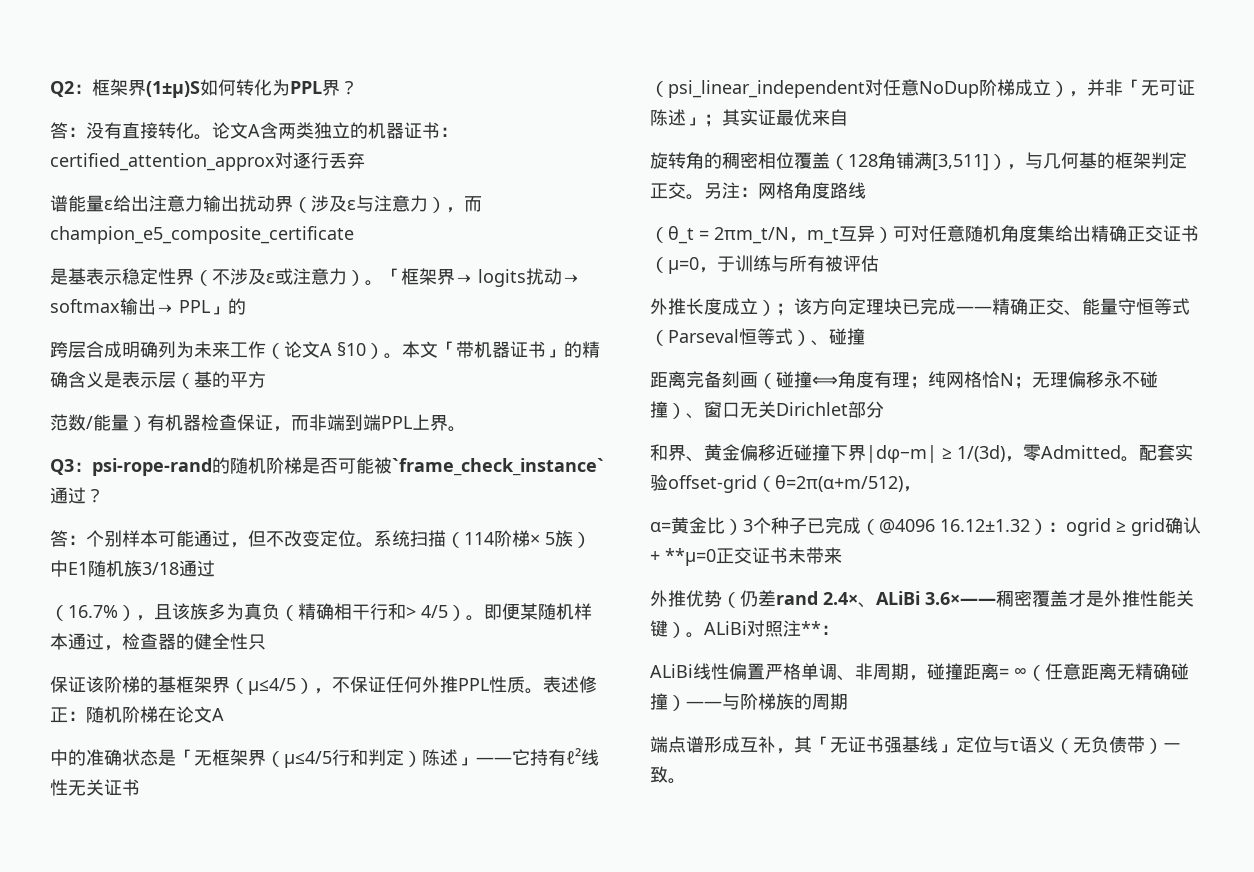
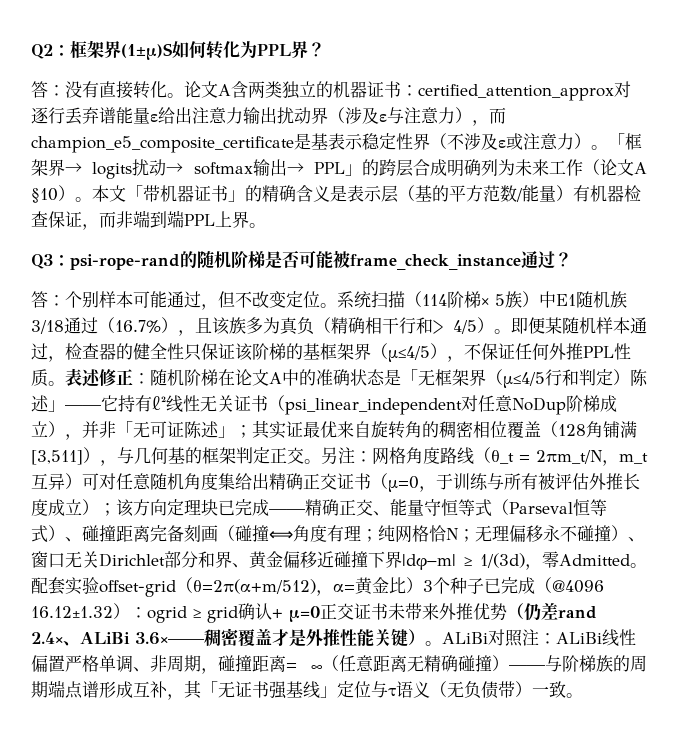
- 论文A含两类独立的机器证书：certified_attention_approx对逐行丢弃
- 谱能量ε给出注意力输出扰动界（涉及ε与注意力），而champion_e5_composite_certificate
- 是基表示稳定性界（不涉及ε或注意力）。
+ 论文A含两类独立的机器证书：certified_attention_approx对逐行丢弃谱能量ε给出注意力输出扰动界（涉及ε与注意力），而champion_e5_composite_certificate是基表示稳定性界（不涉及ε或注意力）。
- 「框架界→ logits扰动→ softmax输出→ PPL」的
- 跨层合成明确列为未来工作（论文A §10）。
+ 「框架界→ logits扰动→ softmax输出→ PPL」的跨层合成明确列为未来工作（论文A §10）。
- 本文「带机器证书」的精确含义是表示层（基的平方
- 范数/能量）有机器检查保证，而非端到端PPL上界。
+ 本文「带机器证书」的精确含义是表示层（基的平方范数/能量）有机器检查保证，而非端到端PPL上界。
- Q3：psi-rope-rand的随机阶梯是否可能被`frame_check_instance`通过？
+ Q3：psi-rope-rand的随机阶梯是否可能被frame_check_instance通过？
- 系统扫描（114阶梯× 5族）中E1随机族3/18通过
- （16.7%），且该族多为真负（精确相干行和> 4/5）。
+ 系统扫描（114阶梯× 5族）中E1随机族3/18通过（16.7%），且该族多为真负（精确相干行和> 4/5）。
- 即便某随机样本通过，检查器的健全性只
- 保证该阶梯的基框架界（μ≤4/5），不保证任何外推PPL性质。
+ 即便某随机样本通过，检查器的健全性只保证该阶梯的基框架界（μ≤4/5），不保证任何外推PPL性质。
- 表述修正：随机阶梯在论文A
- 中的准确状态是「无框架界（μ≤4/5行和判定）陈述」——它持有ℓ²线性无关证书
- （psi_linear_independent对任意NoDup阶梯成立），并非「无可证陈述」；其实证最优来自
- 旋转角的稠密相位覆盖（128角铺满[3,511]），与几何基的框架判定正交。
+ 表述修正：随机阶梯在论文A中的准确状态是「无框架界（μ≤4/5行和判定）陈述」——它持有ℓ²线性无关证书（psi_linear_independent对任意NoDup阶梯成立），并非「无可证陈述」；其实证最优来自旋转角的稠密相位覆盖（128角铺满[3,511]），与几何基的框架判定正交。
- 网格角度路线
- （θ_t = 2πm_t/N，m_t互异）可对任意随机角度集给出精确正交证书（μ=0，于训练与所有被评估
- 外推长度成立）；
+ 网格角度路线（θ_t = 2πm_t/N，m_t互异）可对任意随机角度集给出精确正交证书（μ=0，于训练与所有被评估外推长度成立）；
- 该方向定理块已完成——精确正交、能量守恒等式（Parseval恒等式）、碰撞
- 距离完备刻画（碰撞⟺角度有理；
+ 该方向定理块已完成——精确正交、能量守恒等式（Parseval恒等式）、碰撞距离完备刻画（碰撞⟺角度有理；
- 无理偏移永不碰撞）、窗口无关Dirichlet部分
- 和界、黄金偏移近碰撞下界|dφ−m| ≥ 1/(3d)，零Admitted。
+ 无理偏移永不碰撞）、窗口无关Dirichlet部分和界、黄金偏移近碰撞下界|dφ−m| ≥ 1/(3d)，零Admitted。
- 配套实验offset-grid（θ=2π(α+m/512)，
- α=黄金比）3个种子已完成（@4096 16.12±1.32）：ogrid ≥ grid确认+ **μ=0正交证书未带来
- 外推优势（仍差rand 2.4×、ALiBi 3.6×——稠密覆盖才是外推性能关键）。
+ 配套实验offset-grid（θ=2π(α+m/512)，α=黄金比）3个种子已完成（@4096 16.12±1.32）：ogrid ≥ grid确认+ μ=0正交证书未带来外推优势（仍差rand 2.4×、ALiBi 3.6×——稠密覆盖才是外推性能关键）。
- ALiBi对照注**：
- ALiBi线性偏置严格单调、非周期，碰撞距离= ∞（任意距离无精确碰撞）——与阶梯族的周期
- 端点谱形成互补，其「无证书强基线」定位与τ语义（无负债带）一致。
+ ALiBi对照注：ALiBi线性偏置严格单调、非周期，碰撞距离= ∞（任意距离无精确碰撞）——与阶梯族的周期端点谱形成互补，其「无证书强基线」定位与τ语义（无负债带）一致。

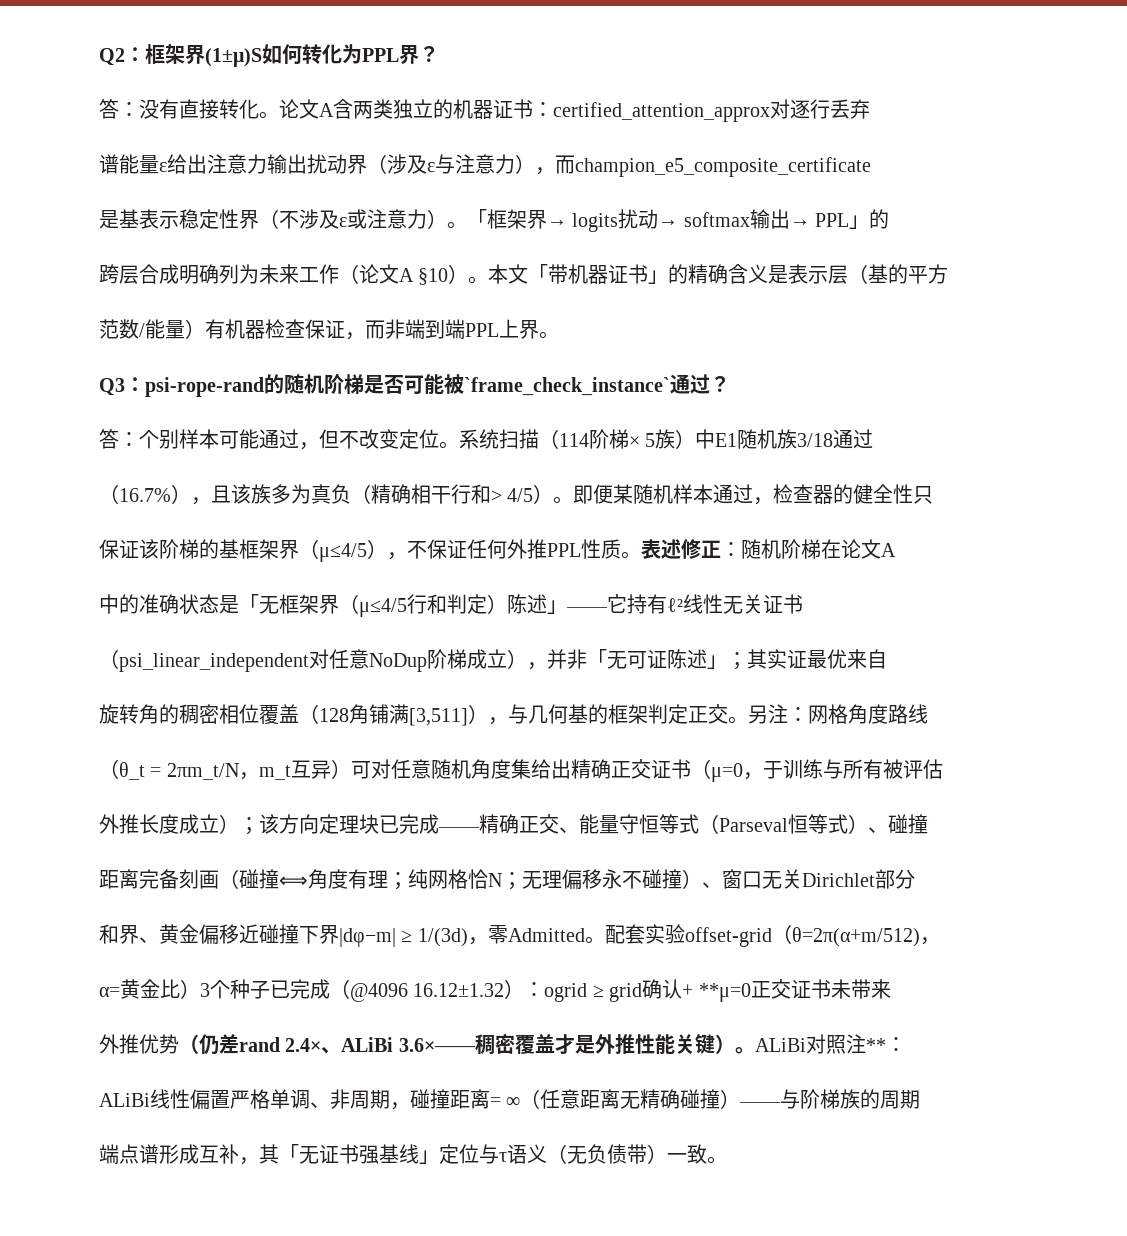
- 论文A含两类独立的机器证书：certified_attention_approx对逐行丢弃谱能量ε给出注意力输出扰动界（涉及ε与注意力），而champion_e5_composite_certificate是基表示稳定性界（不涉及ε或注意力）。
+ 论文A含两类独立的机器证书：certified_attention_approx对逐行丢弃
+ 谱能量ε给出注意力输出扰动界（涉及ε与注意力），而champion_e5_composite_certificate
+ 是基表示稳定性界（不涉及ε或注意力）。
- 「框架界→ logits扰动→ softmax输出→ PPL」的跨层合成明确列为未来工作（论文A §10）。
+ 「框架界→ logits扰动→ softmax输出→ PPL」的
+ 跨层合成明确列为未来工作（论文A §10）。
- 本文「带机器证书」的精确含义是表示层（基的平方范数/能量）有机器检查保证，而非端到端PPL上界。
+ 本文「带机器证书」的精确含义是表示层（基的平方
+ 范数/能量）有机器检查保证，而非端到端PPL上界。
- Q3：psi-rope-rand的随机阶梯是否可能被frame_check_instance通过？
+ Q3：psi-rope-rand的随机阶梯是否可能被`frame_check_instance`通过？
- 系统扫描（114阶梯× 5族）中E1随机族3/18通过（16.7%），且该族多为真负（精确相干行和> 4/5）。
+ 系统扫描（114阶梯× 5族）中E1随机族3/18通过
+ （16.7%），且该族多为真负（精确相干行和> 4/5）。
- 即便某随机样本通过，检查器的健全性只保证该阶梯的基框架界（μ≤4/5），不保证任何外推PPL性质。
+ 即便某随机样本通过，检查器的健全性只
+ 保证该阶梯的基框架界（μ≤4/5），不保证任何外推PPL性质。
- 表述修正：随机阶梯在论文A中的准确状态是「无框架界（μ≤4/5行和判定）陈述」——它持有ℓ²线性无关证书（psi_linear_independent对任意NoDup阶梯成立），并非「无可证陈述」；其实证最优来自旋转角的稠密相位覆盖（128角铺满[3,511]），与几何基的框架判定正交。
+ 表述修正：随机阶梯在论文A
+ 中的准确状态是「无框架界（μ≤4/5行和判定）陈述」——它持有ℓ²线性无关证书
+ （psi_linear_independent对任意NoDup阶梯成立），并非「无可证陈述」；其实证最优来自
+ 旋转角的稠密相位覆盖（128角铺满[3,511]），与几何基的框架判定正交。
- 网格角度路线（θ_t = 2πm_t/N，m_t互异）可对任意随机角度集给出精确正交证书（μ=0，于训练与所有被评估外推长度成立）；
+ 网格角度路线
+ （θ_t = 2πm_t/N，m_t互异）可对任意随机角度集给出精确正交证书（μ=0，于训练与所有被评估
+ 外推长度成立）；
- 该方向定理块已完成——精确正交、能量守恒等式（Parseval恒等式）、碰撞距离完备刻画（碰撞⟺角度有理；
+ 该方向定理块已完成——精确正交、能量守恒等式（Parseval恒等式）、碰撞
+ 距离完备刻画（碰撞⟺角度有理；
- 无理偏移永不碰撞）、窗口无关Dirichlet部分和界、黄金偏移近碰撞下界|dφ−m| ≥ 1/(3d)，零Admitted。
+ 无理偏移永不碰撞）、窗口无关Dirichlet部分
+ 和界、黄金偏移近碰撞下界|dφ−m| ≥ 1/(3d)，零Admitted。
- 配套实验offset-grid（θ=2π(α+m/512)，α=黄金比）3个种子已完成（@4096 16.12±1.32）：ogrid ≥ grid确认+ μ=0正交证书未带来外推优势（仍差rand 2.4×、ALiBi 3.6×——稠密覆盖才是外推性能关键）。
+ 配套实验offset-grid（θ=2π(α+m/512)，
+ α=黄金比）3个种子已完成（@4096 16.12±1.32）：ogrid ≥ grid确认+ **μ=0正交证书未带来
+ 外推优势（仍差rand 2.4×、ALiBi 3.6×——稠密覆盖才是外推性能关键）。
- ALiBi对照注：ALiBi线性偏置严格单调、非周期，碰撞距离= ∞（任意距离无精确碰撞）——与阶梯族的周期端点谱形成互补，其「无证书强基线」定位与τ语义（无负债带）一致。
+ ALiBi对照注**：
+ ALiBi线性偏置严格单调、非周期，碰撞距离= ∞（任意距离无精确碰撞）——与阶梯族的周期
+ 端点谱形成互补，其「无证书强基线」定位与τ语义（无负债带）一致。

